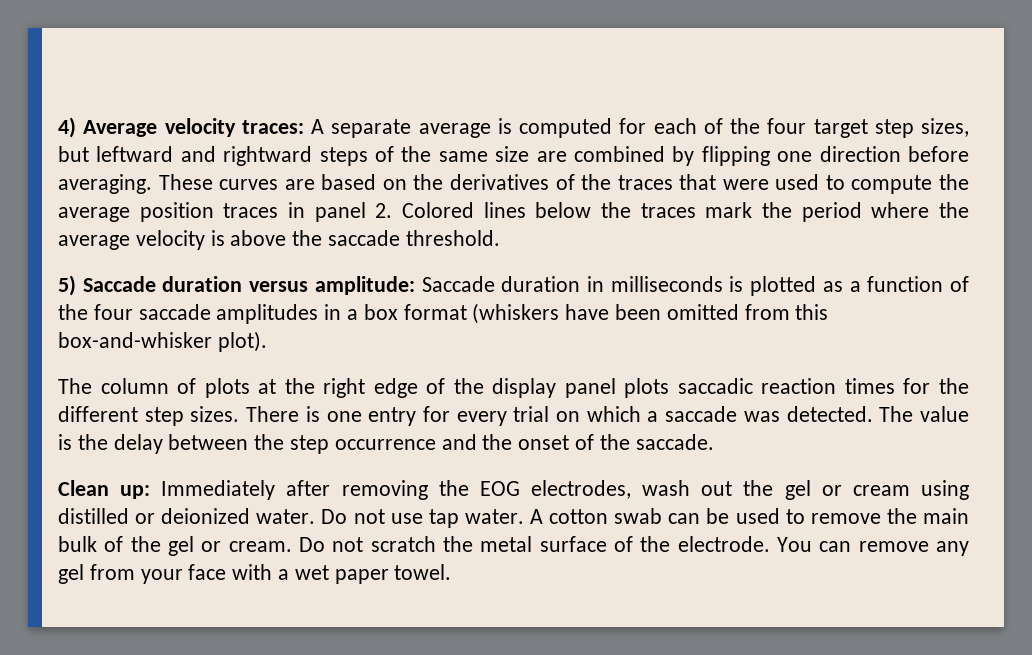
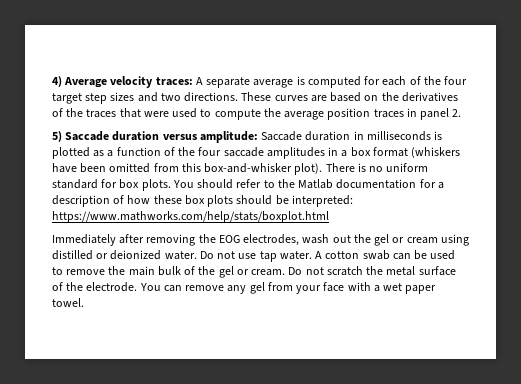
- 4) Average velocity traces: A separate average is computed for each of the four target step sizes, but leftward and rightward steps of the same size are combined by flipping one direction before averaging.
+ 4) Average velocity traces: A separate average is computed for each of the four target step sizes and two directions.
- These curves are based on the derivatives of the traces that were used to compute the average position traces in panel 2. Colored lines below the traces mark the period where the average velocity is above the saccade threshold.
+ These curves are based on the derivatives of the traces that were used to compute the average position traces in panel 2.
- 5) Saccade duration versus amplitude: Saccade duration in milliseconds is plotted as a function of the four saccade amplitudes in a box format (whiskers have been omitted from this box-and-whisker plot).
- The column of plots at the right edge of the display panel plots saccadic reaction times for the different step sizes. There is one entry for every trial on which a saccade was detected. The value is the delay between the step occurrence and the onset of the saccade.
- Clean up: Immediately after removing the EOG electrodes, wash out the gel or cream using distilled or deionized water.
+ 5) Saccade duration versus amplitude: Saccade duration in milliseconds is plotted as a function of the four saccade amplitudes in a box format (whiskers have been omitted from this box-and-whisker plot). There is no uniform standard for box plots. You should refer to the Matlab documentation for a description of how these box plots should be interpreted: https://www.mathworks.com/help/stats/boxplot.html
+ Immediately after removing the EOG electrodes, wash out the gel or cream using distilled or deionized water.

